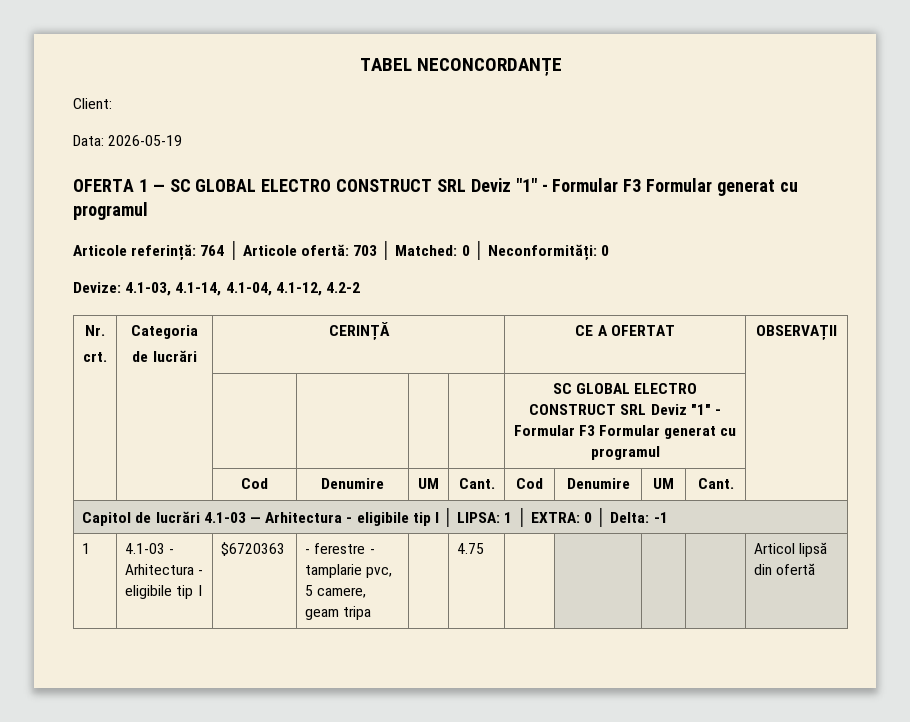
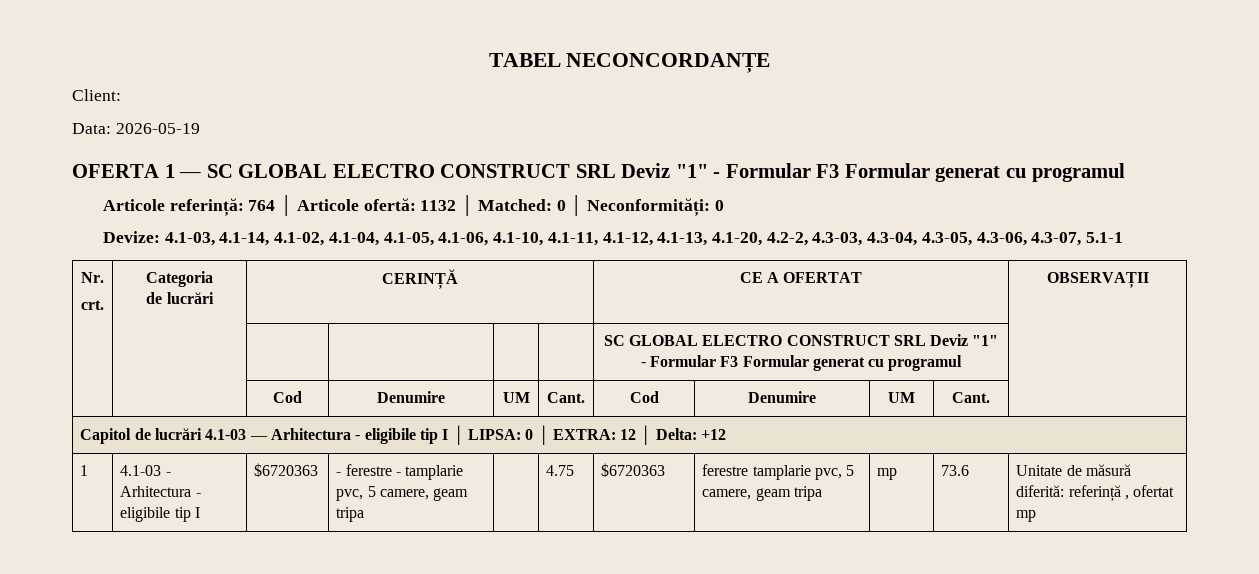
- Articole referință: 764 │ Articole ofertă: 703 │ Matched: 0 │ Neconformități: 0
+ Articole referință: 764 │ Articole ofertă: 1132 │ Matched: 0 │ Neconformități: 0
- Devize: 4.1-03, 4.1-14, 4.1-04, 4.1-12, 4.2-2
+ Devize: 4.1-03, 4.1-14, 4.1-02, 4.1-04, 4.1-05, 4.1-06, 4.1-10, 4.1-11, 4.1-12, 4.1-13, 4.1-20, 4.2-2, 4.3-03, 4.3-04, 4.3-05, 4.3-06, 4.3-07, 5.1-1
- Capitol de lucrări 4.1-03 — Arhitectura - eligibile tip I │ LIPSA: 1 │ EXTRA: 0 │ Delta: -1
+ Capitol de lucrări 4.1-03 — Arhitectura - eligibile tip I │ LIPSA: 0 │ EXTRA: 12 │ Delta: +12
- 1 | 4.1-03 - Arhitectura - eligibile tip I | $6720363 | - ferestre - tamplarie pvc, 5 camere, geam tripa | | 4.75 | | | | | Articol lipsă din ofertă
+ 1 | 4.1-03 - Arhitectura - eligibile tip I | $6720363 | - ferestre - tamplarie pvc, 5 camere, geam tripa | | 4.75 | $6720363 | ferestre tamplarie pvc, 5 camere, geam tripa | mp | 73.6 | Unitate de măsură diferită: referință , ofertat mp

